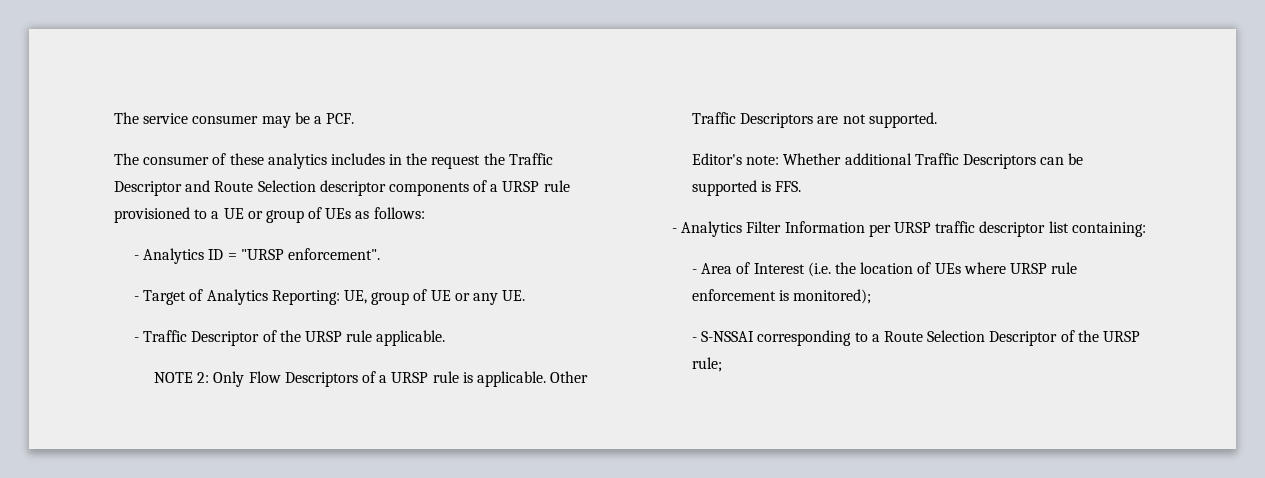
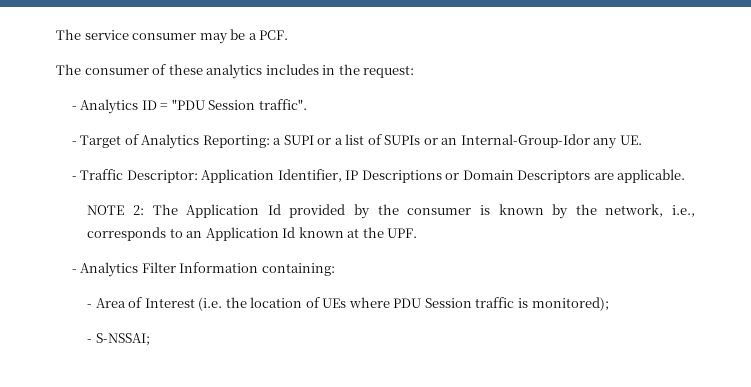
- The consumer of these analytics includes in the request the Traffic Descriptor and Route Selection descriptor components of a URSP rule provisioned to a UE or group of UEs as follows:
+ The consumer of these analytics includes in the request:
- - Analytics ID = "URSP enforcement".
+ - Analytics ID = "PDU Session traffic".
- - Target of Analytics Reporting: UE, group of UE or any UE.
- - Traffic Descriptor of the URSP rule applicable.
- NOTE 2: Only Flow Descriptors of a URSP rule is applicable. Other Traffic Descriptors are not supported.
- Editor's note: Whether additional Traffic Descriptors can be supported is FFS.
+ - Target of Analytics Reporting: a SUPI or a list of SUPIs or an Internal-Group-Idor any UE.
+ - Traffic Descriptor: Application Identifier, IP Descriptions or Domain Descriptors are applicable.
+ NOTE 2: The Application Id provided by the consumer is known by the network, i.e., corresponds to an Application Id known at the UPF.
- - Analytics Filter Information per URSP traffic descriptor list containing:
+ - Analytics Filter Information containing:
- - Area of Interest (i.e. the location of UEs where URSP rule enforcement is monitored);
+ - Area of Interest (i.e. the location of UEs where PDU Session traffic is monitored);
- - S-NSSAI corresponding to a Route Selection Descriptor of the URSP rule;
+ - S-NSSAI;

